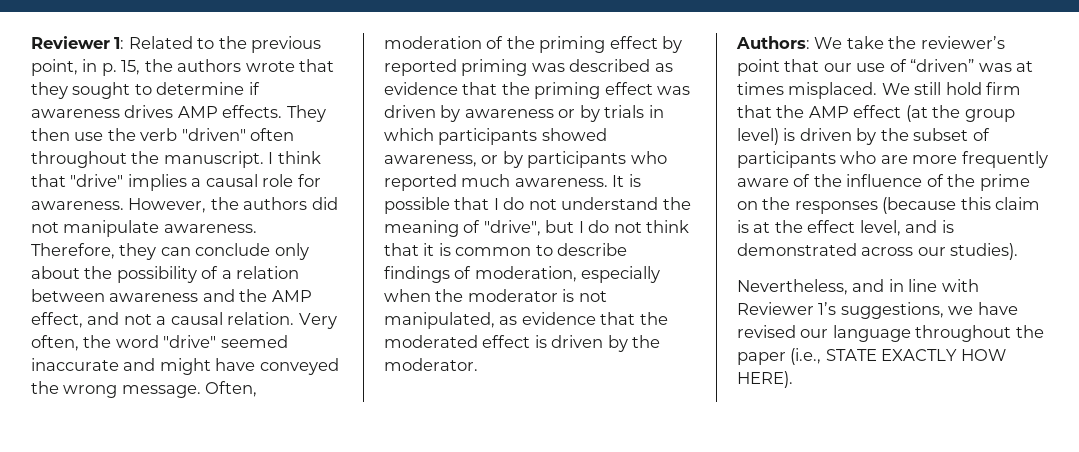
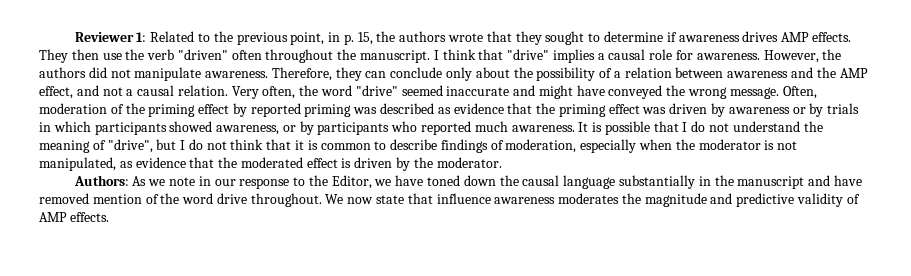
- Authors: We take the reviewer’s point that our use of “driven” was at times misplaced. We still hold firm that the AMP effect (at the group level) is driven by the subset of participants who are more frequently aware of the influence of the prime on the responses (because this claim is at the effect level, and is demonstrated across our studies).
- Nevertheless, and in line with Reviewer 1’s suggestions, we have revised our language throughout the paper (i.e., STATE EXACTLY HOW HERE).
+ Authors: As we note in our response to the Editor, we have toned down the causal language substantially in the manuscript and have removed mention of the word drive throughout. We now state that influence awareness moderates the magnitude and predictive validity of AMP effects.

